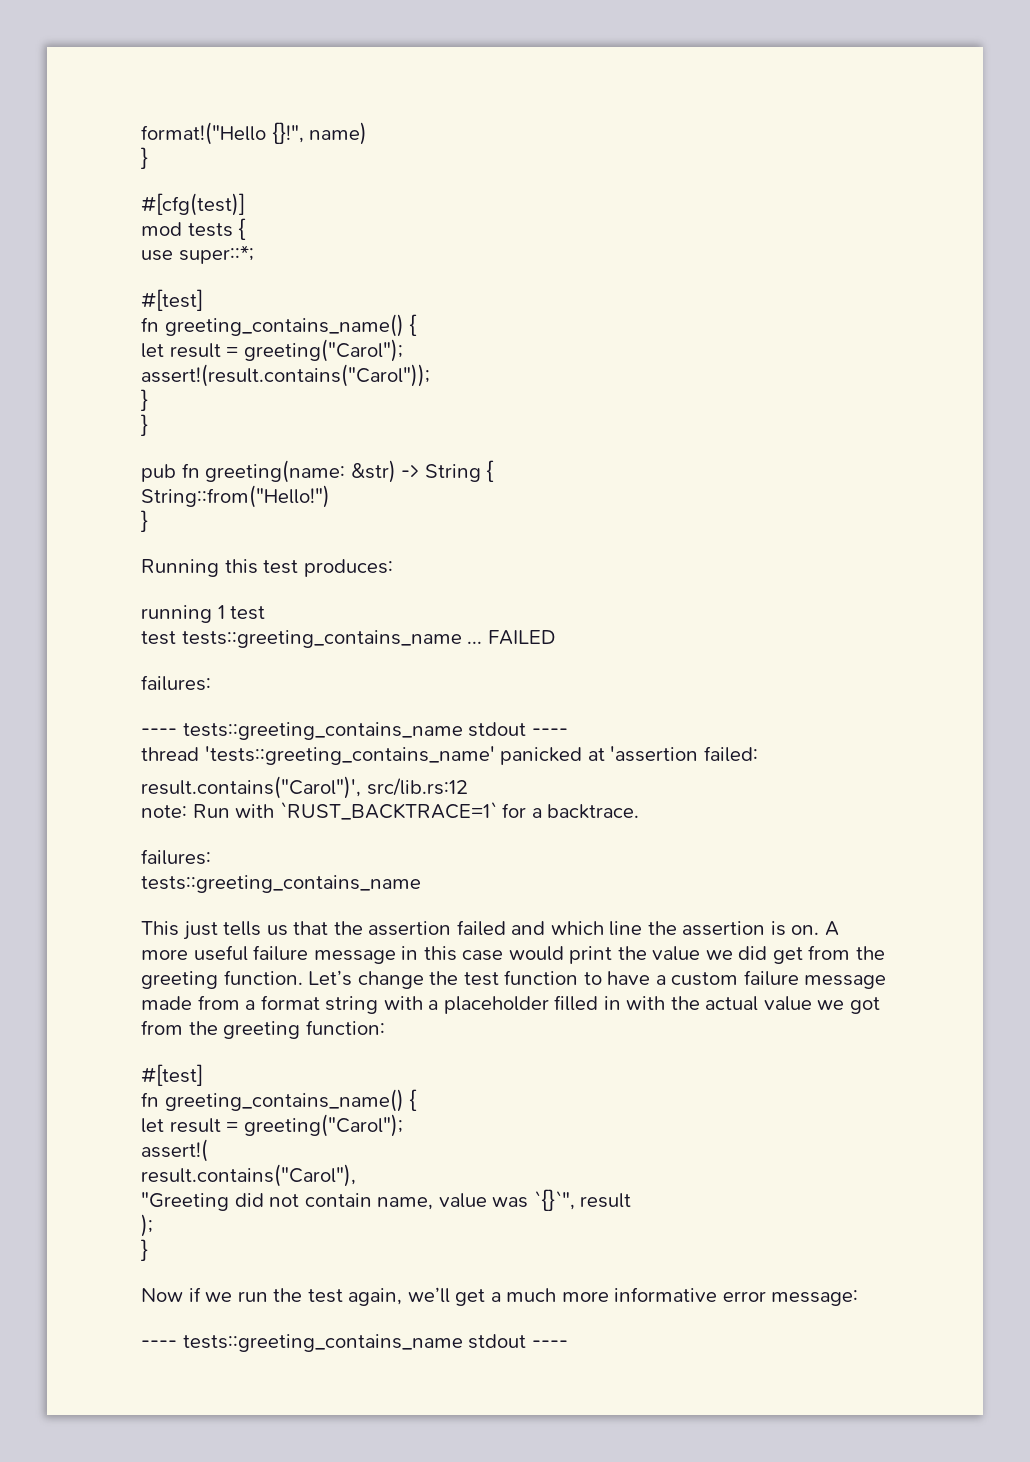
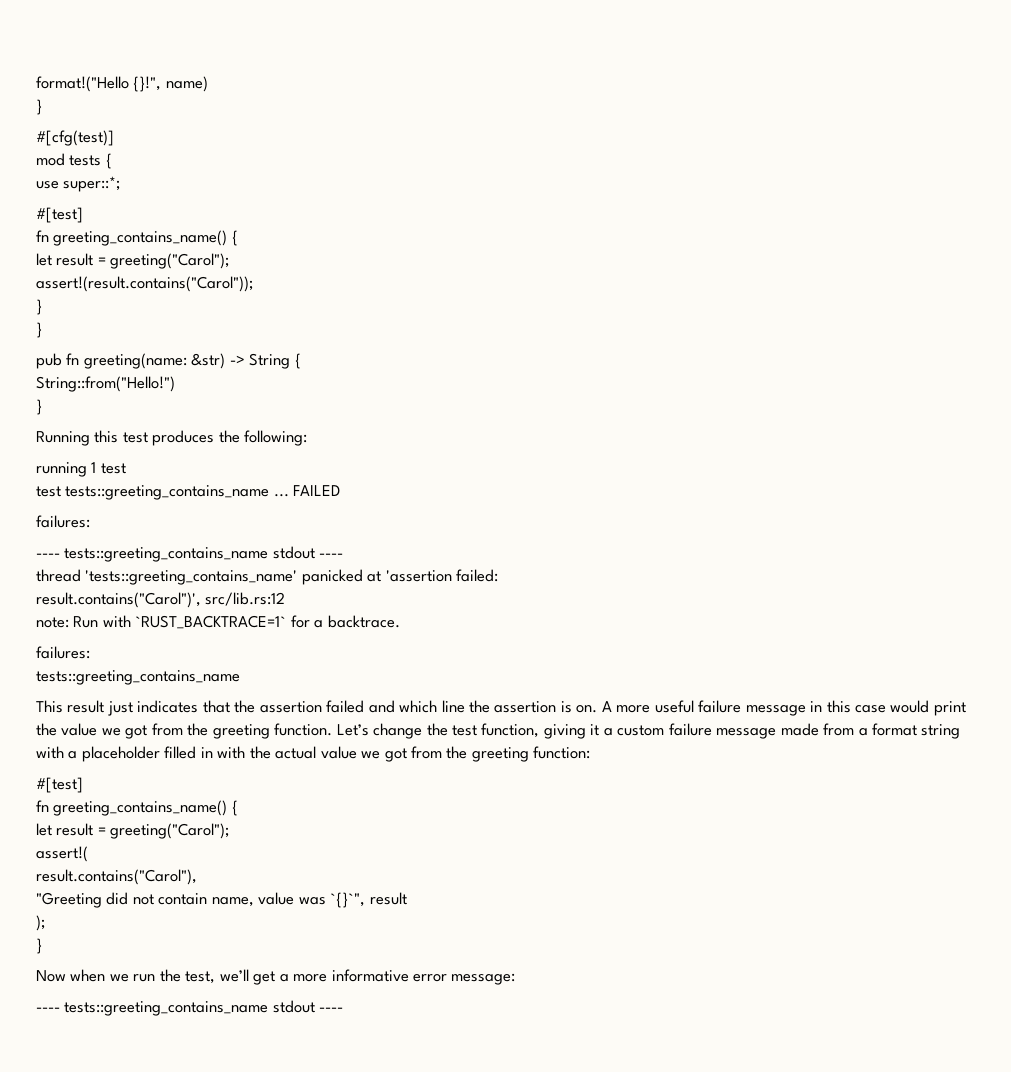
- Running this test produces:
+ Running this test produces the following:
- This just tells us that the assertion failed and which line the assertion is on.
+ This result just indicates that the assertion failed and which line the assertion is on.
- A more useful failure message in this case would print the value we did get from the greeting function.
+ A more useful failure message in this case would print the value we got from the greeting function.
- Let’s change the test function to have a custom failure message made from a format string with a placeholder filled in with the actual value we got from the greeting function:
+ Let’s change the test function, giving it a custom failure message made from a format string with a placeholder filled in with the actual value we got from the greeting function:
- Now if we run the test again, we’ll get a much more informative error message:
+ Now when we run the test, we’ll get a more informative error message:

